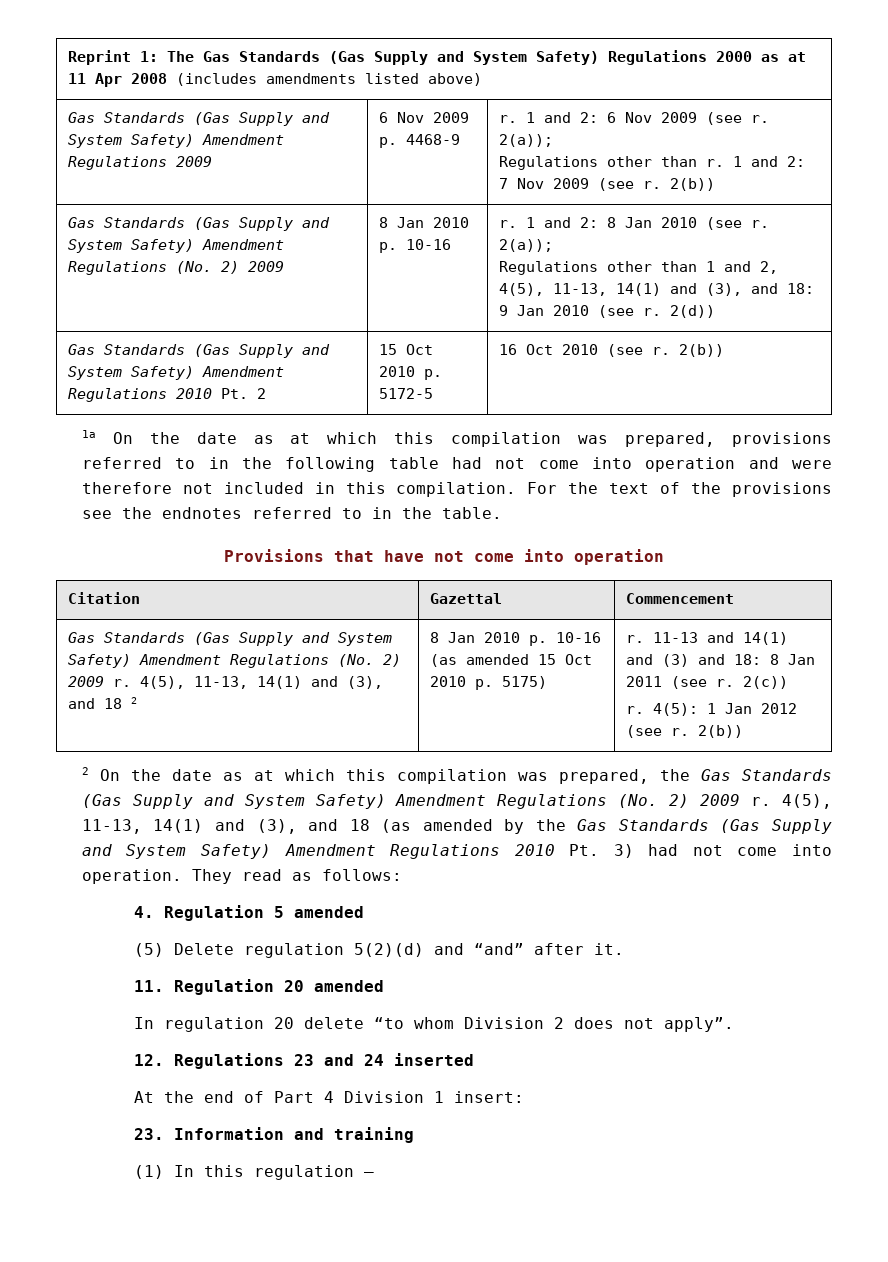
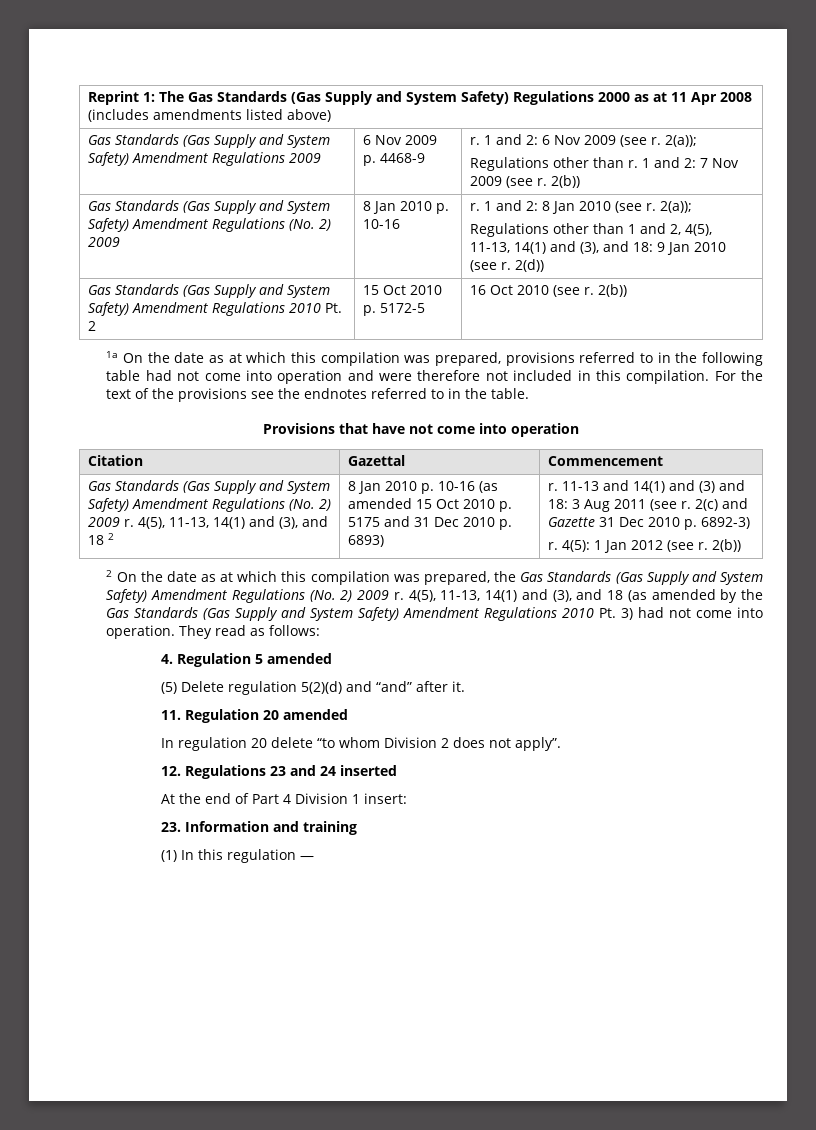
- 8 Jan 2010 p. 10-16 (as amended 15 Oct 2010 p. 5175)
+ 8 Jan 2010 p. 10-16 (as amended 15 Oct 2010 p. 5175 and 31 Dec 2010 p. 6893)
- 11-13 and 14(1) and (3) and 18: 8 Jan 2011 (see r.
+ 11-13 and 14(1) and (3) and 18: 3 Aug 2011 (see r.
- 2(c))
+ 2(c) and Gazette 31 Dec 2010 p. 6892-3)

